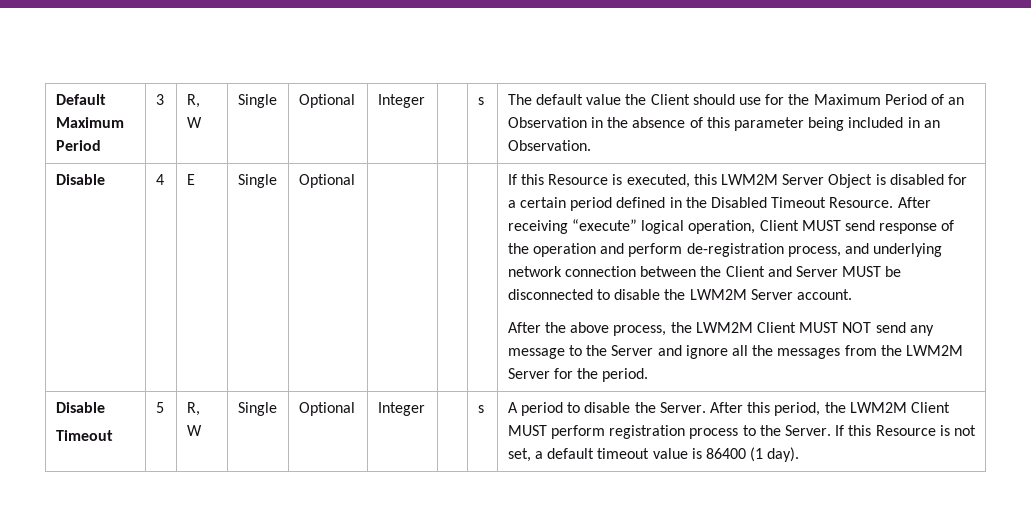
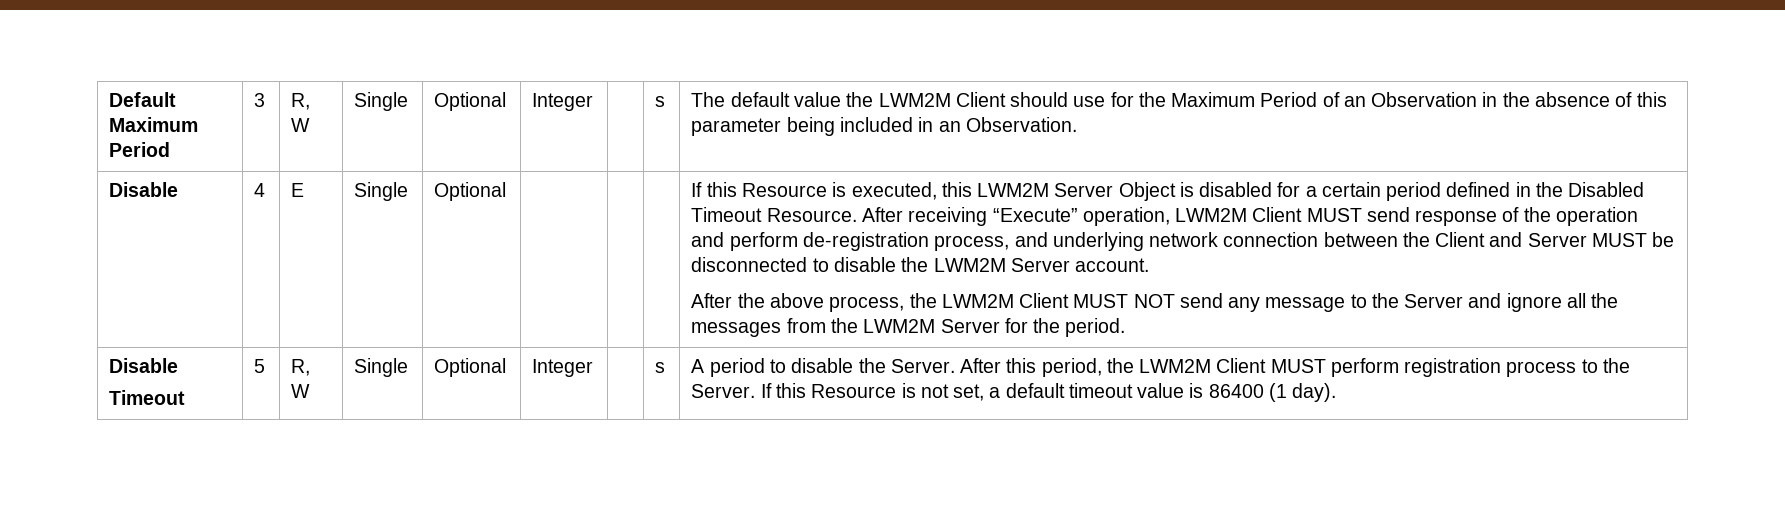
- Default Maximum Period | 3 | R, W | Single | Optional | Integer | | s | The default value the Client should use for the Maximum Period of an Observation in the absence of this parameter being included in an Observation.
+ Default Maximum Period | 3 | R, W | Single | Optional | Integer | | s | The default value the LWM2M Client should use for the Maximum Period of an Observation in the absence of this parameter being included in an Observation.
- After receiving “execute” logical operation, Client MUST send response of the operation and perform de-registration process, and underlying network connection between the Client and Server MUST be disconnected to disable the LWM2M Server account.
+ After receiving “Execute” operation, LWM2M Client MUST send response of the operation and perform de-registration process, and underlying network connection between the Client and Server MUST be disconnected to disable the LWM2M Server account.

